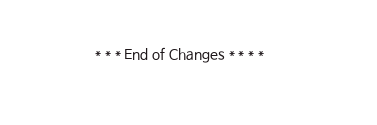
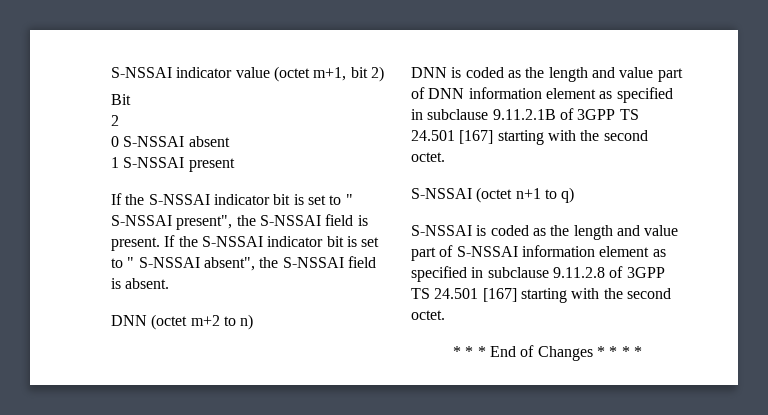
+ S-NSSAI indicator value (octet m+1, bit 2)
+ Bit
+ 2
+ 0 S-NSSAI absent
+ 1 S-NSSAI present
+ If the S-NSSAI indicator bit is set to " S-NSSAI present", the S-NSSAI field is present. If the S-NSSAI indicator bit is set to " S-NSSAI absent", the S-NSSAI field is absent.
+ DNN (octet m+2 to n)
+ DNN is coded as the length and value part of DNN information element as specified in subclause 9.11.2.1B of 3GPP TS 24.501 [167] starting with the second octet.
+ S-NSSAI (octet n+1 to q)
+ S-NSSAI is coded as the length and value part of S-NSSAI information element as specified in subclause 9.11.2.8 of 3GPP TS 24.501 [167] starting with the second octet.

